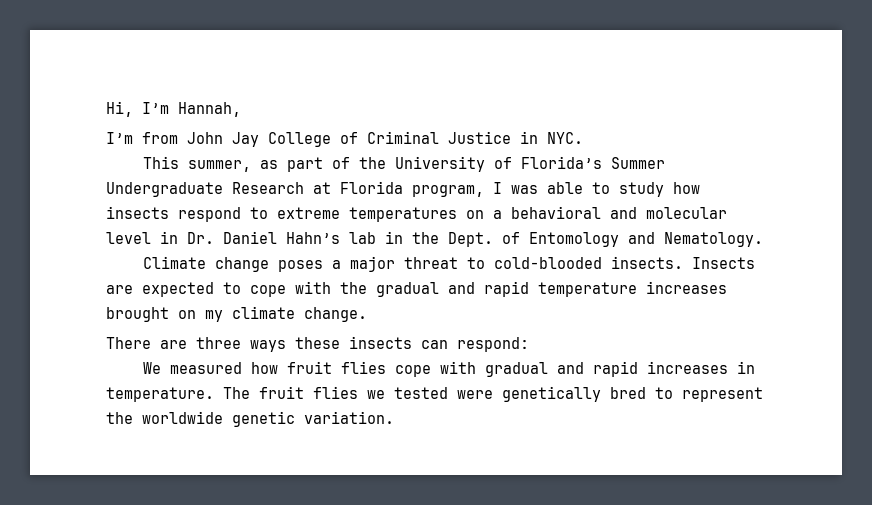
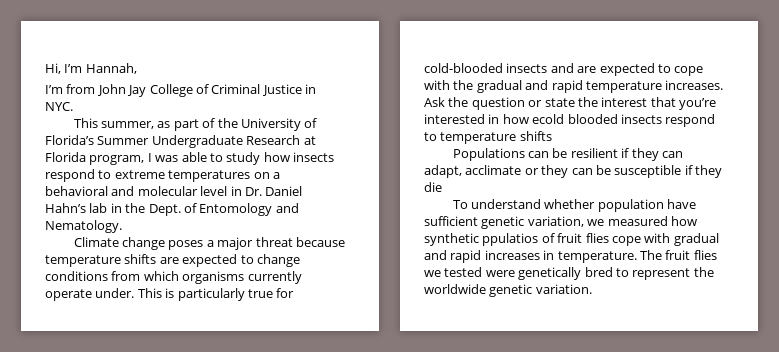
- Climate change poses a major threat to cold-blooded insects. Insects are expected to cope with the gradual and rapid temperature increases brought on my climate change.
- There are three ways these insects can respond:
- We measured how fruit flies cope with gradual and rapid increases in temperature.
+ Climate change poses a major threat because temperature shifts are expected to change conditions from which organisms currently operate under. This is particularly true for cold-blooded insects and are expected to cope with the gradual and rapid temperature increases. Ask the question or state the interest that you’re interested in how ecold blooded insects respond to temperature shifts
+ Populations can be resilient if they can adapt, acclimate or they can be susceptible if they die
+ To understand whether population have sufficient genetic variation, we measured how synthetic ppulatios of fruit flies cope with gradual and rapid increases in temperature.

